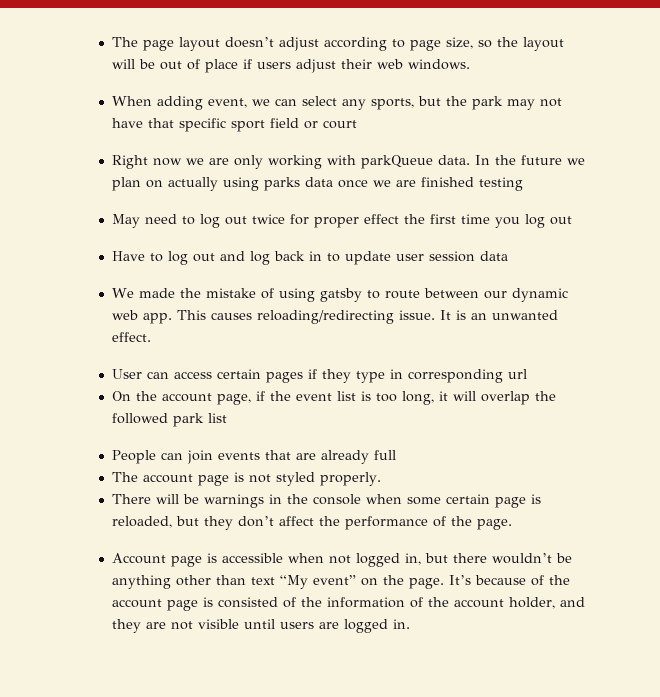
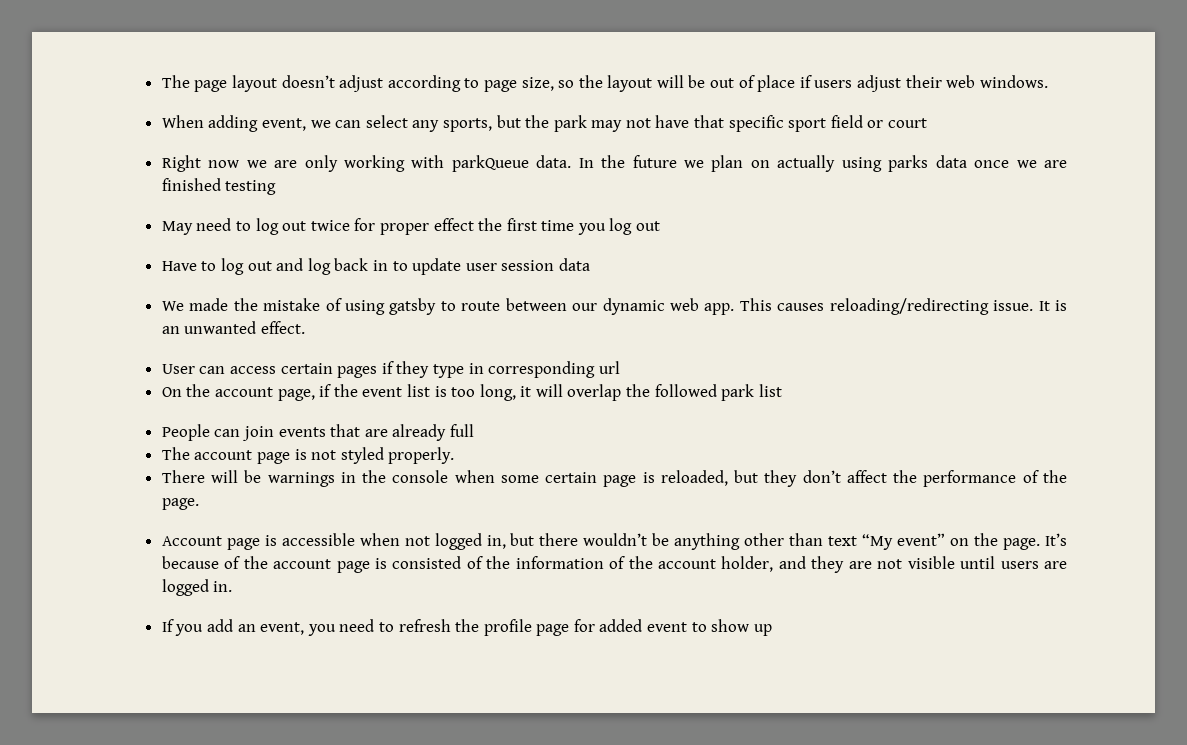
+ If you add an event, you need to refresh the profile page for added event to show up

